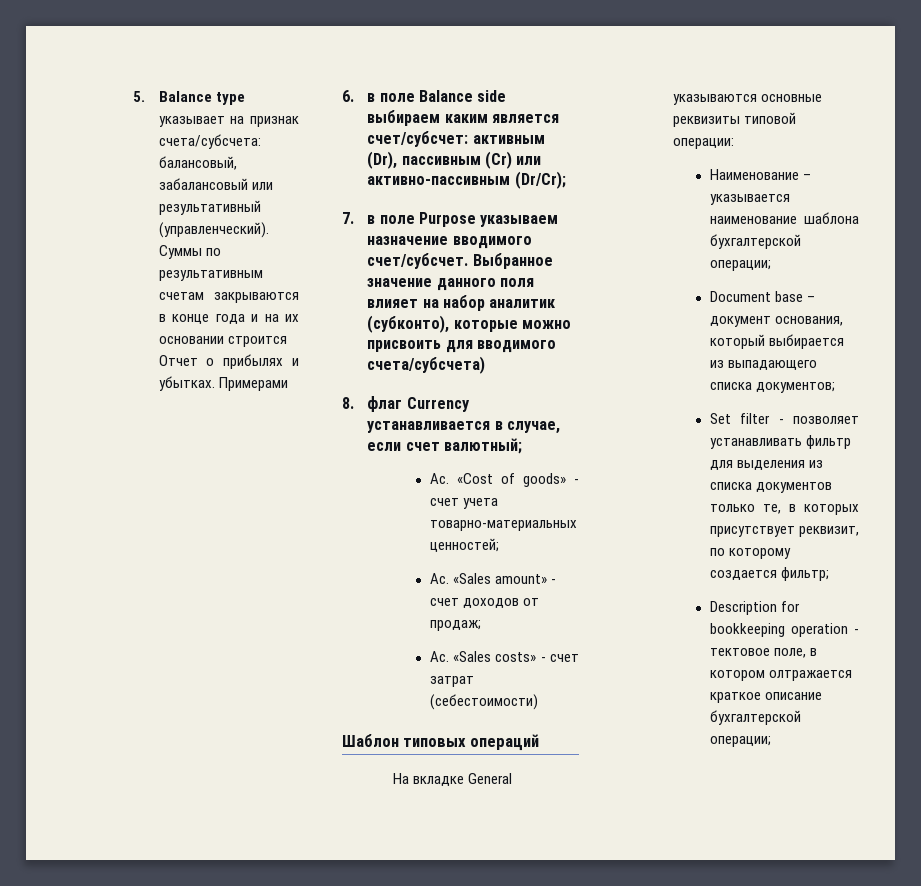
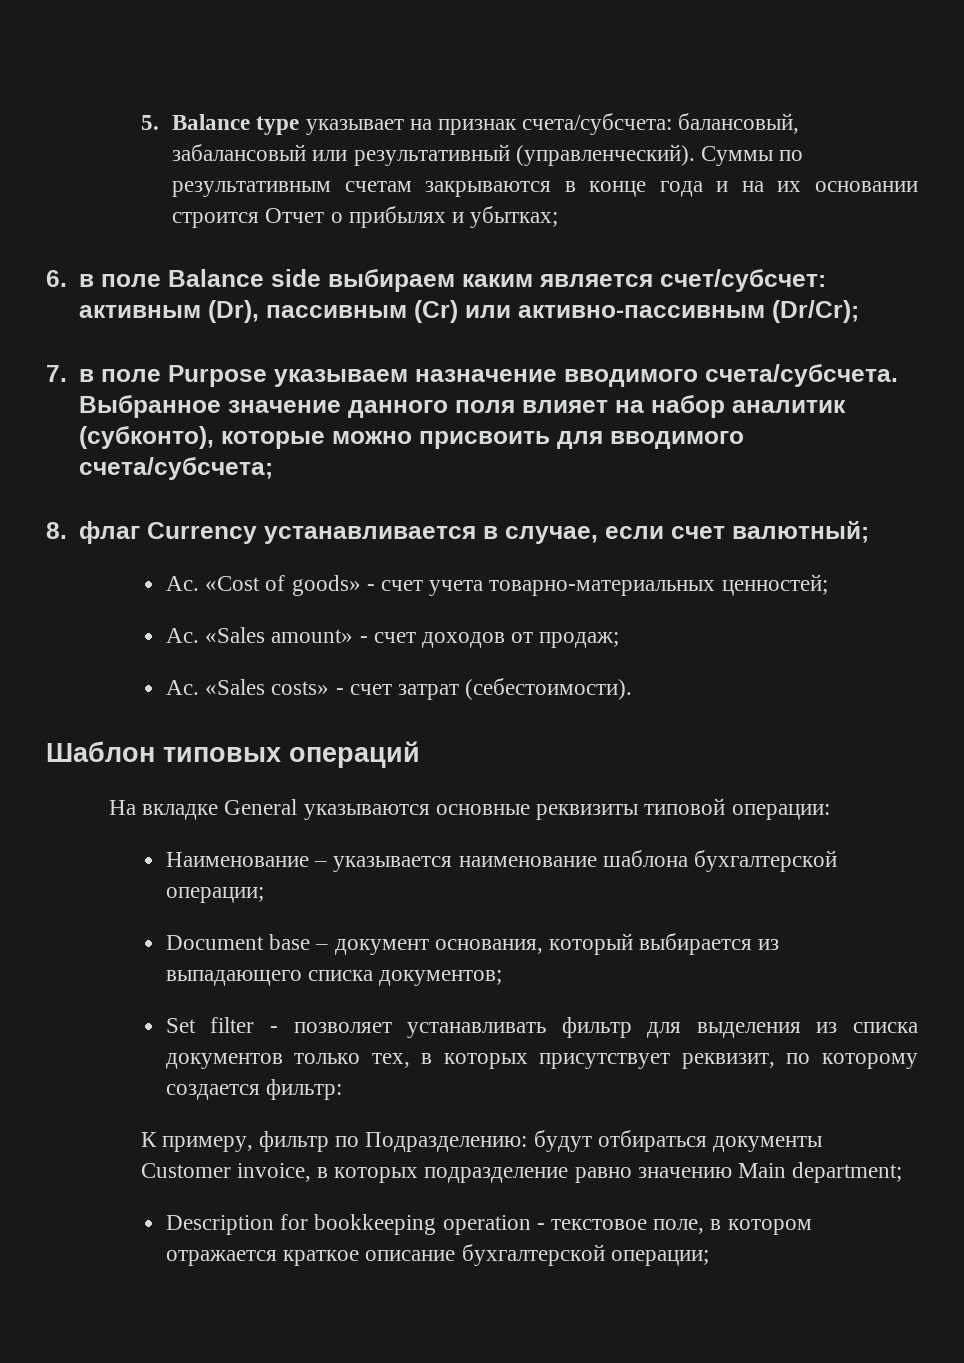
- Суммы по результативным счетам закрываются в конце года и на их основании строится Отчет о прибылях и убытках. Примерами
+ Суммы по результативным счетам закрываются в конце года и на их основании строится Отчет о прибылях и убытках;
- 7. в поле Purpose указываем назначение вводимого счет/субсчет.
+ 7. в поле Purpose указываем назначение вводимого счета/субсчета.
- Выбранное значение данного поля влияет на набор аналитик (субконто), которые можно присвоить для вводимого счета/субсчета)
+ Выбранное значение данного поля влияет на набор аналитик (субконто), которые можно присвоить для вводимого счета/субсчета;
- Ac. «Sales costs» - счет затрат (себестоимости)
+ Ac. «Sales costs» - счет затрат (себестоимости).
- Set filter - позволяет устанавливать фильтр для выделения из списка документов только те, в которых присутствует реквизит, по которому создается фильтр;
+ Set filter - позволяет устанавливать фильтр для выделения из списка документов только тех, в которых присутствует реквизит, по которому создается фильтр:
+ К примеру, фильтр по Подразделению: будут отбираться документы Customer invoice, в которых подразделение равно значению Main department;
- Description for bookkeeping operation - тектовое поле, в котором олтражается краткое описание бухгалтерской операции;
+ Description for bookkeeping operation - текстовое поле, в котором отражается краткое описание бухгалтерской операции;

